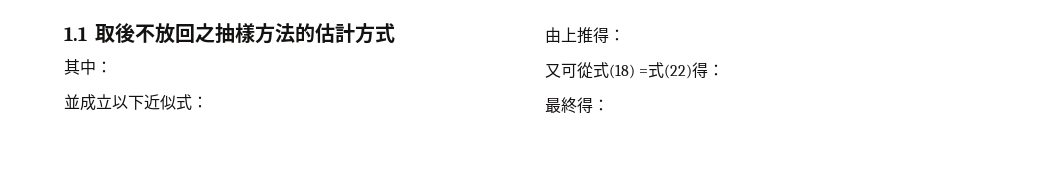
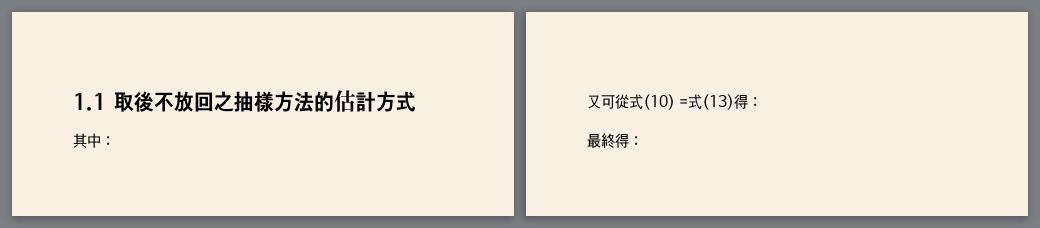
- 並成立以下近似式：
- 由上推得：
- 又可從式(18) =式(22)得：
+ 又可從式(10) =式(13)得：

